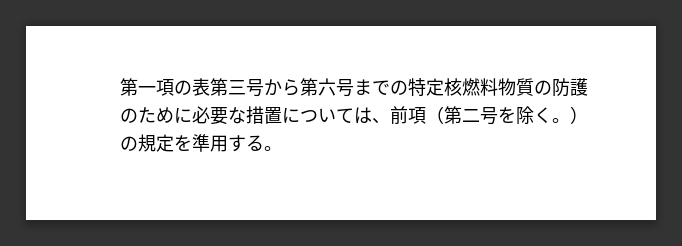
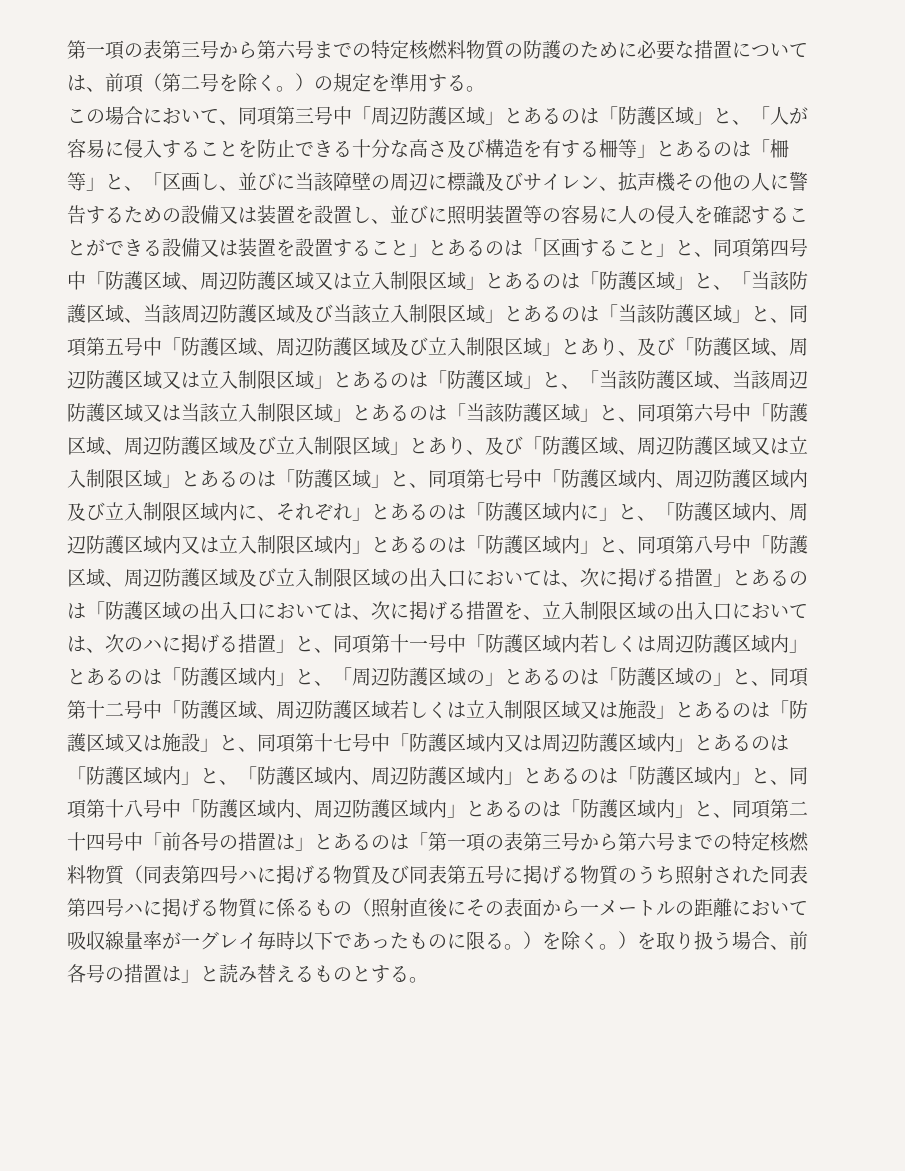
+ この場合において、同項第三号中「周辺防護区域」とあるのは「防護区域」と、「人が容易に侵入することを防止できる十分な高さ及び構造を有する柵等」とあるのは「柵等」と、「区画し、並びに当該障壁の周辺に標識及びサイレン、拡声機その他の人に警告するための設備又は装置を設置し、並びに照明装置等の容易に人の侵入を確認することができる設備又は装置を設置すること」とあるのは「区画すること」と、同項第四号中「防護区域、周辺防護区域又は立入制限区域」とあるのは「防護区域」と、「当該防護区域、当該周辺防護区域及び当該立入制限区域」とあるのは「当該防護区域」と、同項第五号中「防護区域、周辺防護区域及び立入制限区域」とあり、及び「防護区域、周辺防護区域又は立入制限区域」とあるのは「防護区域」と、「当該防護区域、当該周辺防護区域又は当該立入制限区域」とあるのは「当該防護区域」と、同項第六号中「防護区域、周辺防護区域及び立入制限区域」とあり、及び「防護区域、周辺防護区域又は立入制限区域」とあるのは「防護区域」と、同項第七号中「防護区域内、周辺防護区域内及び立入制限区域内に、それぞれ」とあるのは「防護区域内に」と、「防護区域内、周辺防護区域内又は立入制限区域内」とあるのは「防護区域内」と、同項第八号中「防護区域、周辺防護区域及び立入制限区域の出入口においては、次に掲げる措置」とあるのは「防護区域の出入口においては、次に掲げる措置を、立入制限区域の出入口においては、次のハに掲げる措置」と、同項第十一号中「防護区域内若しくは周辺防護区域内」とあるのは「防護区域内」と、「周辺防護区域の」とあるのは「防護区域の」と、同項第十二号中「防護区域、周辺防護区域若しくは立入制限区域又は施設」とあるのは「防護区域又は施設」と、同項第十七号中「防護区域内又は周辺防護区域内」とあるのは「防護区域内」と、「防護区域内、周辺防護区域内」とあるのは「防護区域内」と、同項第十八号中「防護区域内、周辺防護区域内」とあるのは「防護区域内」と、同項第二十四号中「前各号の措置は」とあるのは「第一項の表第三号から第六号までの特定核燃料物質（同表第四号ハに掲げる物質及び同表第五号に掲げる物質のうち照射された同表第四号ハに掲げる物質に係るもの（照射直後にその表面から一メートルの距離において吸収線量率が一グレイ毎時以下であったものに限る。）を除く。）を取り扱う場合、前各号の措置は」と読み替えるものとする。

